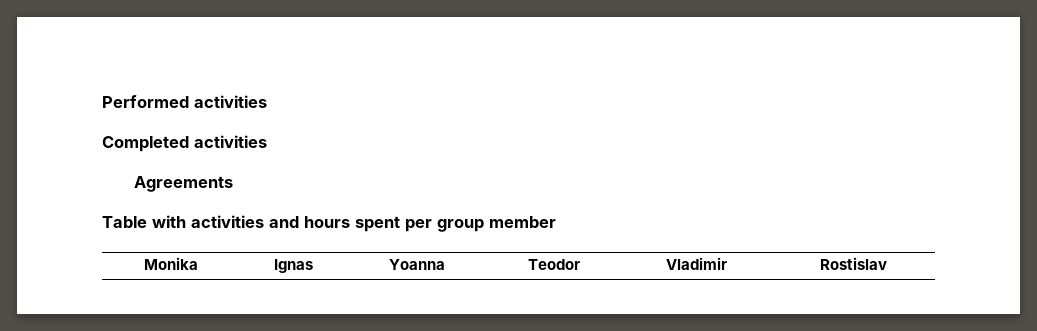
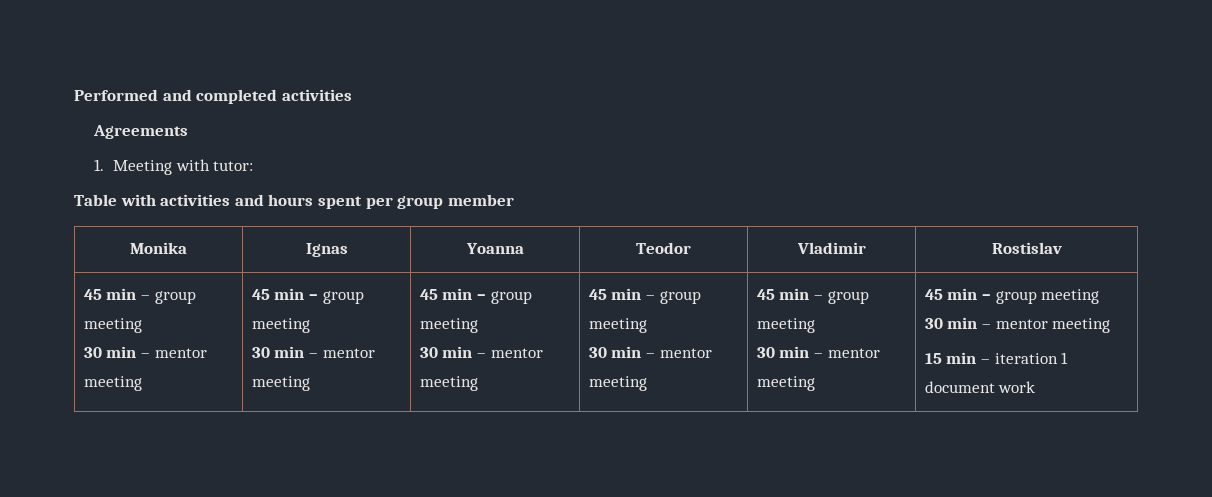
- Performed activities
- Completed activities
+ Performed and completed activities
+ 1. Meeting with tutor:
  Monika | Ignas | Yoanna | Teodor | Vladimir | Rostislav
+ 45 min – group meeting
+ 30 min – mentor meeting | 45 min – group meeting
+ 30 min – mentor meeting | 45 min – group meeting
+ 30 min – mentor meeting | 45 min – group meeting
+ 30 min – mentor meeting | 45 min – group meeting
+ 30 min – mentor meeting | 45 min – group meeting
+ 30 min – mentor meeting
+ 15 min – iteration 1 document work

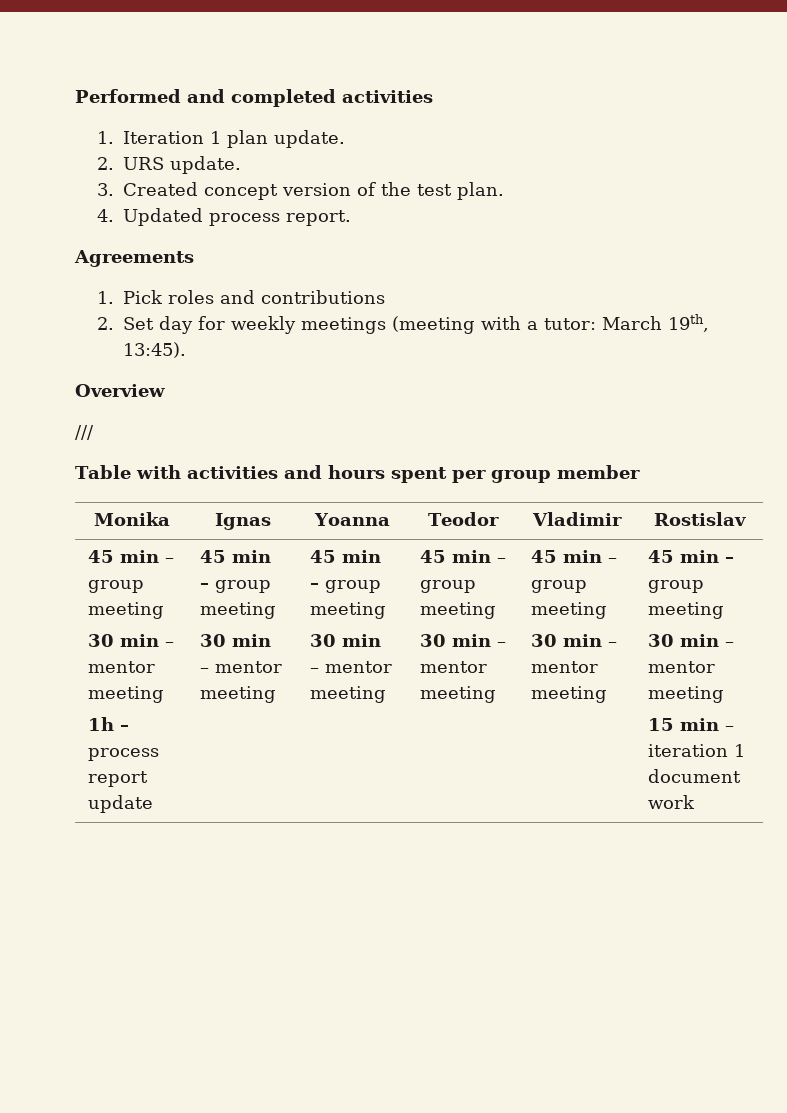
+ 1. Iteration 1 plan update.
+ 2. URS update.
+ 3. Created concept version of the test plan.
+ 4. Updated process report.
  Agreements
- 1. Meeting with tutor:
+ 1. Pick roles and contributions
+ 2. Set day for weekly meetings (meeting with a tutor: March 19th, 13:45).
+ Overview
+ ///
+ 1h – process report update

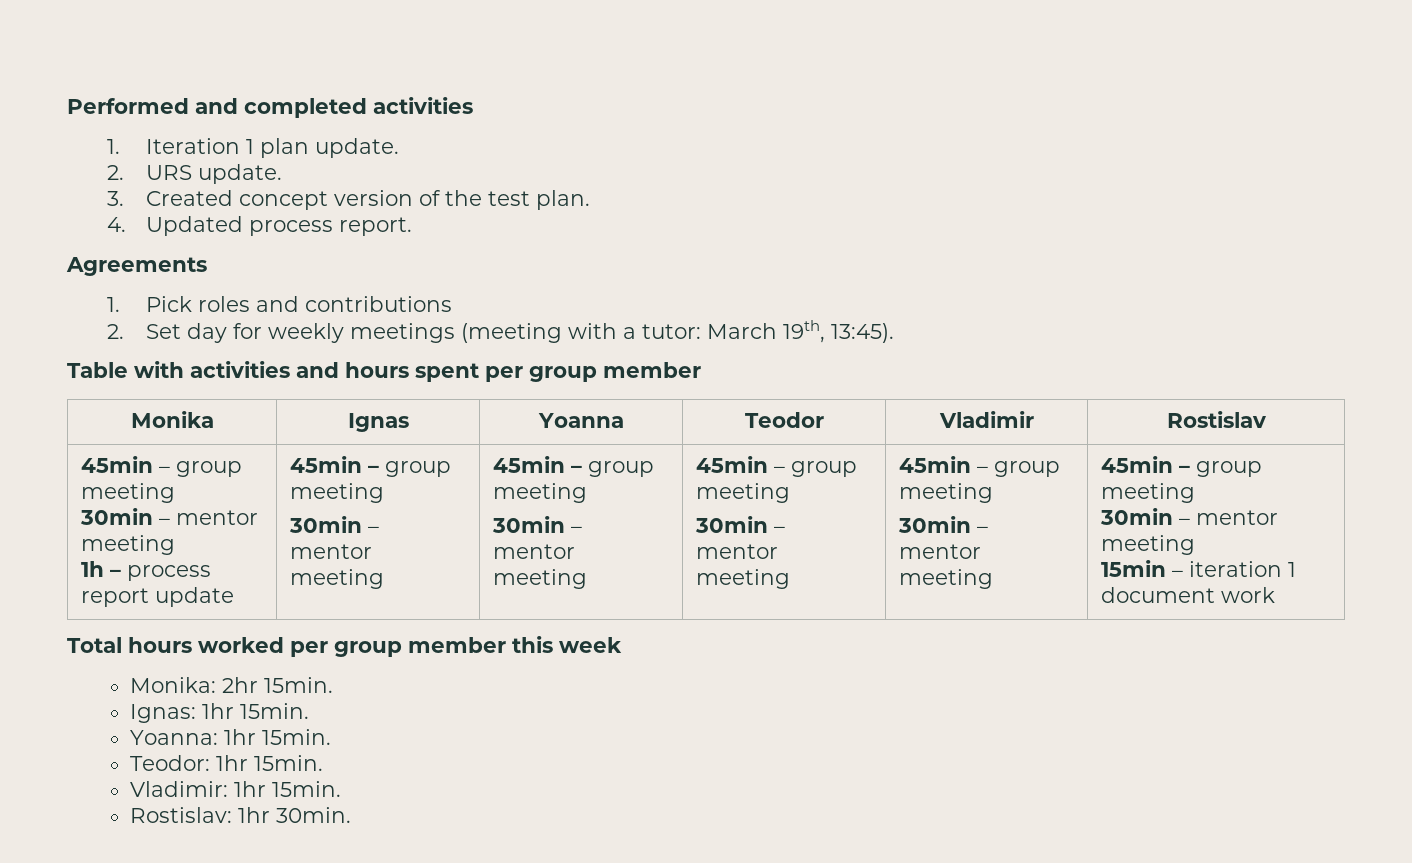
- Overview
- ///
  Monika | Ignas | Yoanna | Teodor | Vladimir | Rostislav
- 45 min – group meeting
- 30 min – mentor meeting
+ 45min – group meeting
+ 30min – mentor meeting
- 1h – process report update | 45 min – group meeting
- 30 min – mentor meeting | 45 min – group meeting
- 30 min – mentor meeting | 45 min – group meeting
- 30 min – mentor meeting | 45 min – group meeting
- 30 min – mentor meeting | 45 min – group meeting
- 30 min – mentor meeting
- 15 min – iteration 1 document work
+ 1h – process report update | 45min – group meeting
+ 30min – mentor meeting | 45min – group meeting
+ 30min – mentor meeting | 45min – group meeting
+ 30min – mentor meeting | 45min – group meeting
+ 30min – mentor meeting | 45min – group meeting
+ 30min – mentor meeting
+ 15min – iteration 1 document work
+ Total hours worked per group member this week
+ Monika: 2hr 15min.
+ Ignas: 1hr 15min.
+ Yoanna: 1hr 15min.
+ Teodor: 1hr 15min.
+ Vladimir: 1hr 15min.
+ Rostislav: 1hr 30min.

